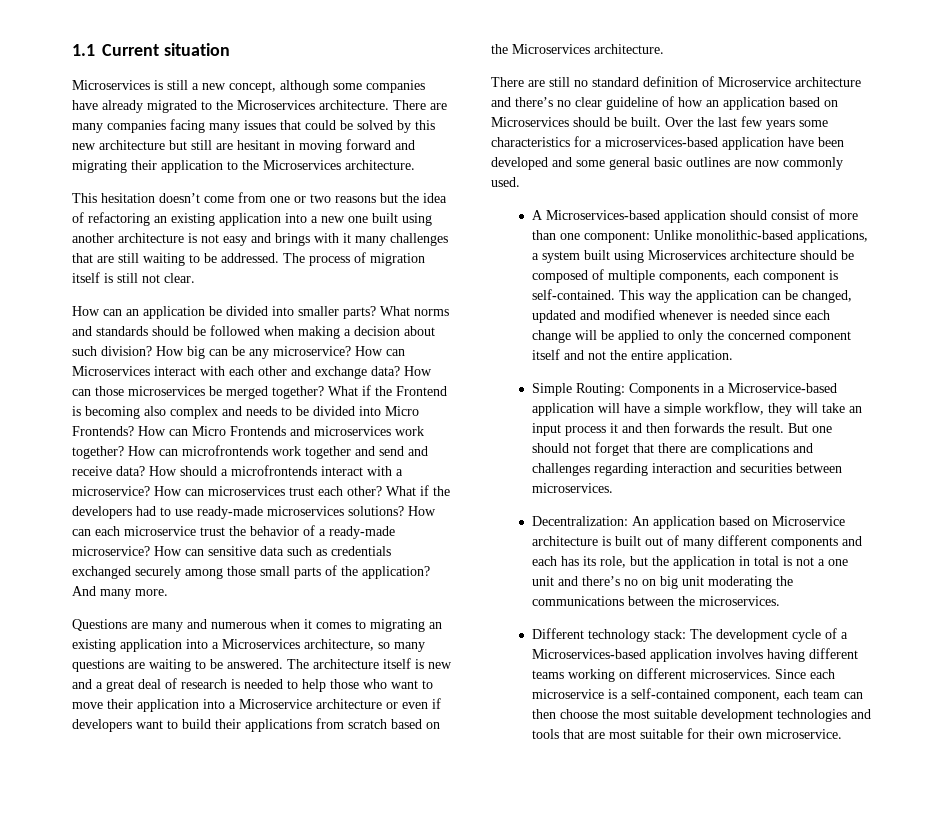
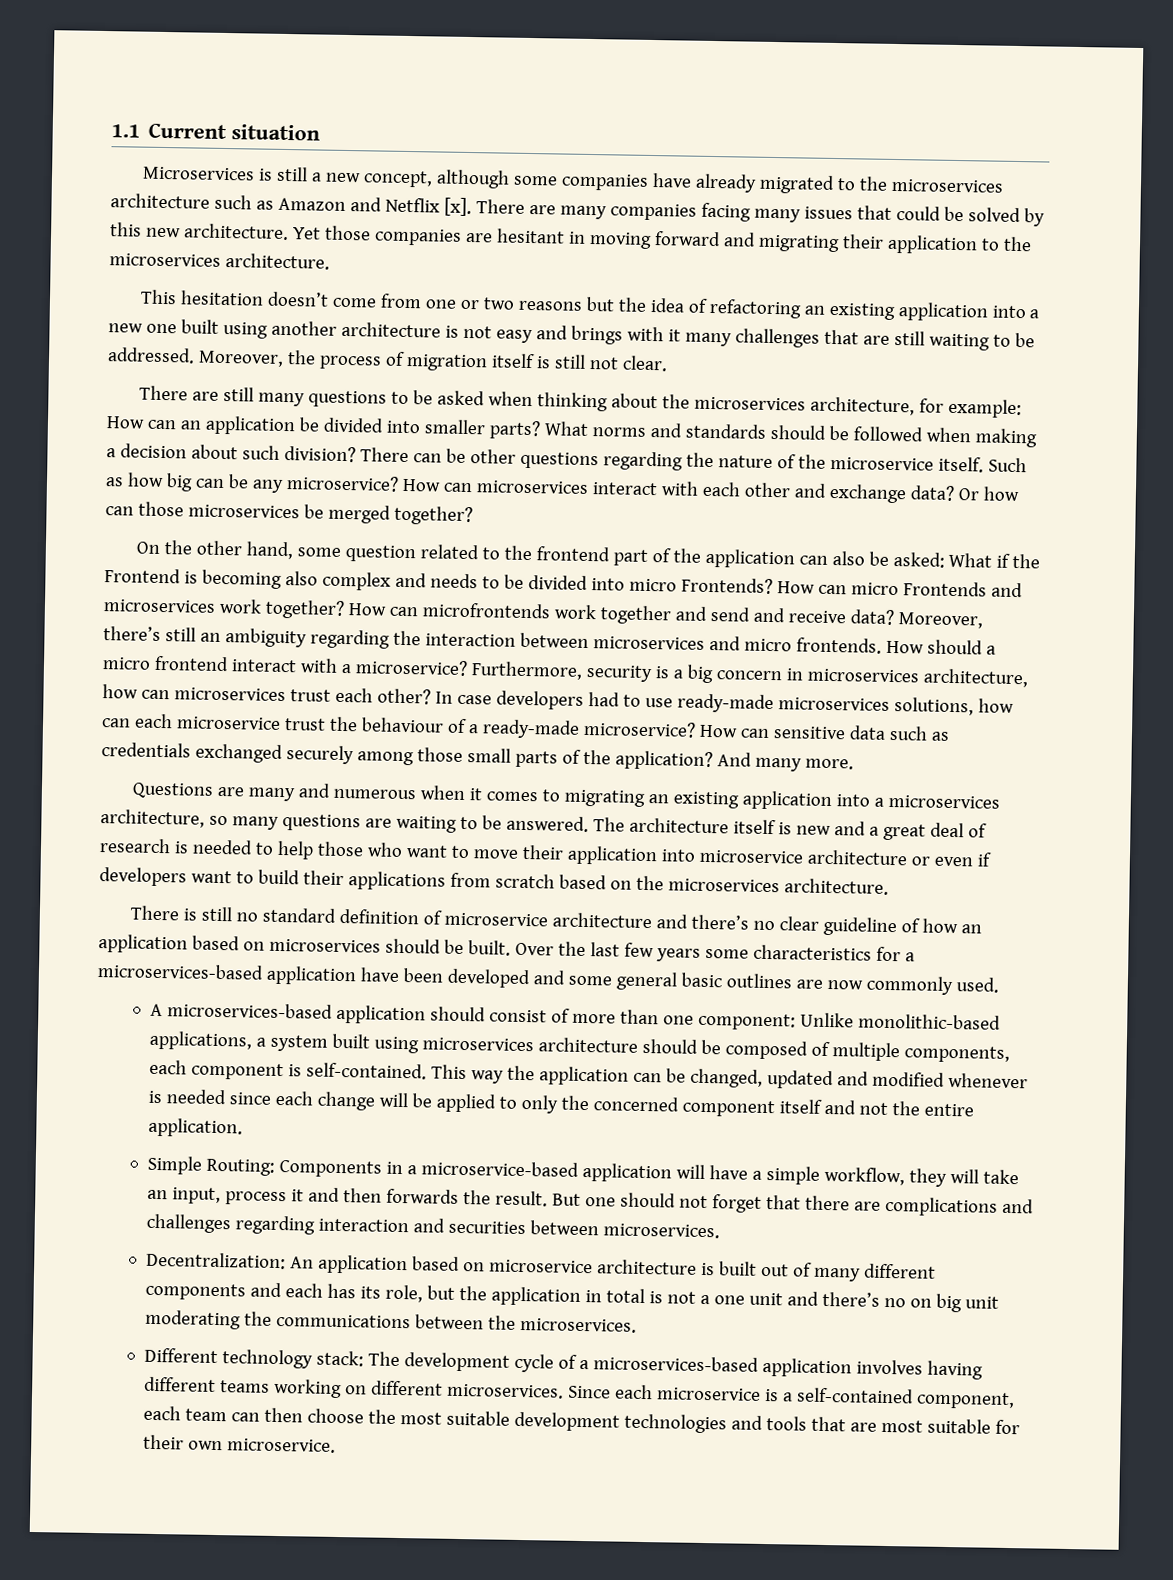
- Microservices is still a new concept, although some companies have already migrated to the Microservices architecture.
+ Microservices is still a new concept, although some companies have already migrated to the microservices architecture such as Amazon and Netflix [x].
- There are many companies facing many issues that could be solved by this new architecture but still are hesitant in moving forward and migrating their application to the Microservices architecture.
+ There are many companies facing many issues that could be solved by this new architecture. Yet those companies are hesitant in moving forward and migrating their application to the microservices architecture.
- The process of migration itself is still not clear.
+ Moreover, the process of migration itself is still not clear.
- How can an application be divided into smaller parts?
+ There are still many questions to be asked when thinking about the microservices architecture, for example: How can an application be divided into smaller parts?
- How big can be any microservice?
+ There can be other questions regarding the nature of the microservice itself. Such as how big can be any microservice?
- How can Microservices interact with each other and exchange data?
+ How can microservices interact with each other and exchange data?
- How can those microservices be merged together? What if the Frontend is becoming also complex and needs to be divided into Micro Frontends?
+ Or how can those microservices be merged together?
+ On the other hand, some question related to the frontend part of the application can also be asked: What if the Frontend is becoming also complex and needs to be divided into micro Frontends?
- How can Micro Frontends and microservices work together?
+ How can micro Frontends and microservices work together?
+ Moreover, there’s still an ambiguity regarding the interaction between microservices and micro frontends.
- How should a microfrontends interact with a microservice?
+ How should a micro frontend interact with a microservice?
- How can microservices trust each other?
+ Furthermore, security is a big concern in microservices architecture, how can microservices trust each other?
- What if the developers had to use ready-made microservices solutions? How can each microservice trust the behavior of a ready-made microservice?
+ In case developers had to use ready-made microservices solutions, how can each microservice trust the behaviour of a ready-made microservice?
- Questions are many and numerous when it comes to migrating an existing application into a Microservices architecture, so many questions are waiting to be answered.
+ Questions are many and numerous when it comes to migrating an existing application into a microservices architecture, so many questions are waiting to be answered.
- The architecture itself is new and a great deal of research is needed to help those who want to move their application into a Microservice architecture or even if developers want to build their applications from scratch based on the Microservices architecture.
+ The architecture itself is new and a great deal of research is needed to help those who want to move their application into microservice architecture or even if developers want to build their applications from scratch based on the microservices architecture.
- There are still no standard definition of Microservice architecture and there’s no clear guideline of how an application based on Microservices should be built.
+ There is still no standard definition of microservice architecture and there’s no clear guideline of how an application based on microservices should be built.
- A Microservices-based application should consist of more than one component: Unlike monolithic-based applications, a system built using Microservices architecture should be composed of multiple components, each component is self-contained.
+ A microservices-based application should consist of more than one component: Unlike monolithic-based applications, a system built using microservices architecture should be composed of multiple components, each component is self-contained.
- Simple Routing: Components in a Microservice-based application will have a simple workflow, they will take an input process it and then forwards the result.
+ Simple Routing: Components in a microservice-based application will have a simple workflow, they will take an input, process it and then forwards the result.
- Decentralization: An application based on Microservice architecture is built out of many different components and each has its role, but the application in total is not a one unit and there’s no on big unit moderating the communications between the microservices.
+ Decentralization: An application based on microservice architecture is built out of many different components and each has its role, but the application in total is not a one unit and there’s no on big unit moderating the communications between the microservices.
- Different technology stack: The development cycle of a Microservices-based application involves having different teams working on different microservices.
+ Different technology stack: The development cycle of a microservices-based application involves having different teams working on different microservices.

